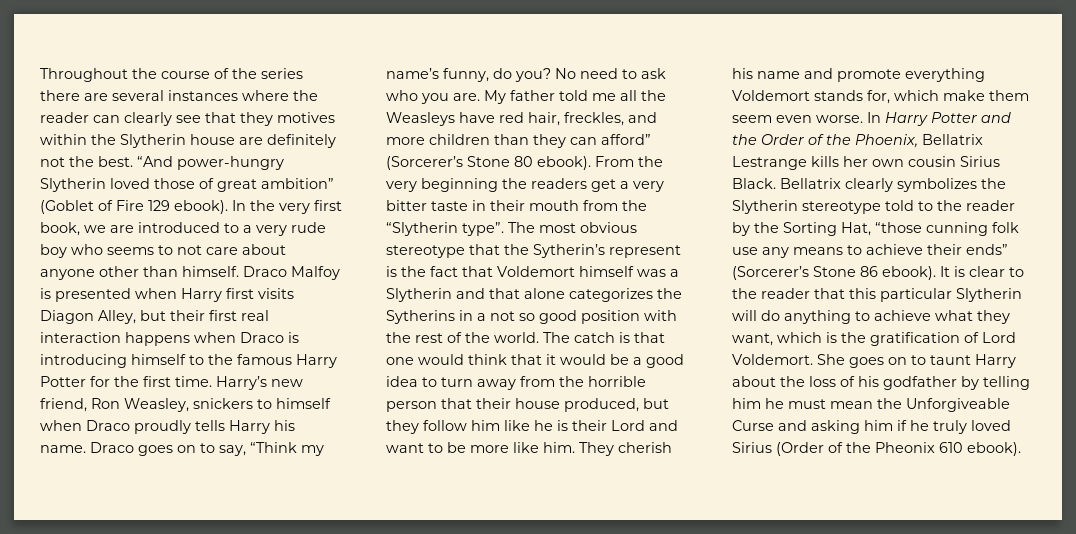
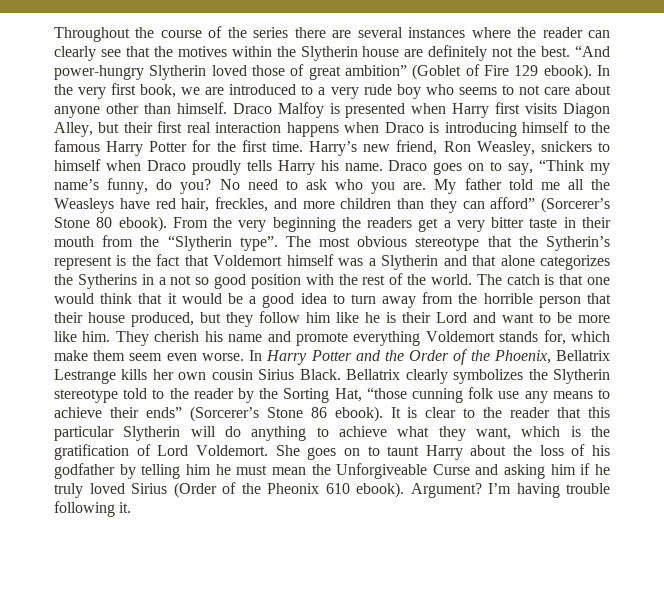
- Throughout the course of the series there are several instances where the reader can clearly see that they motives within the Slytherin house are definitely not the best.
+ Throughout the course of the series there are several instances where the reader can clearly see that the motives within the Slytherin house are definitely not the best.
+ Argument? I’m having trouble following it.

